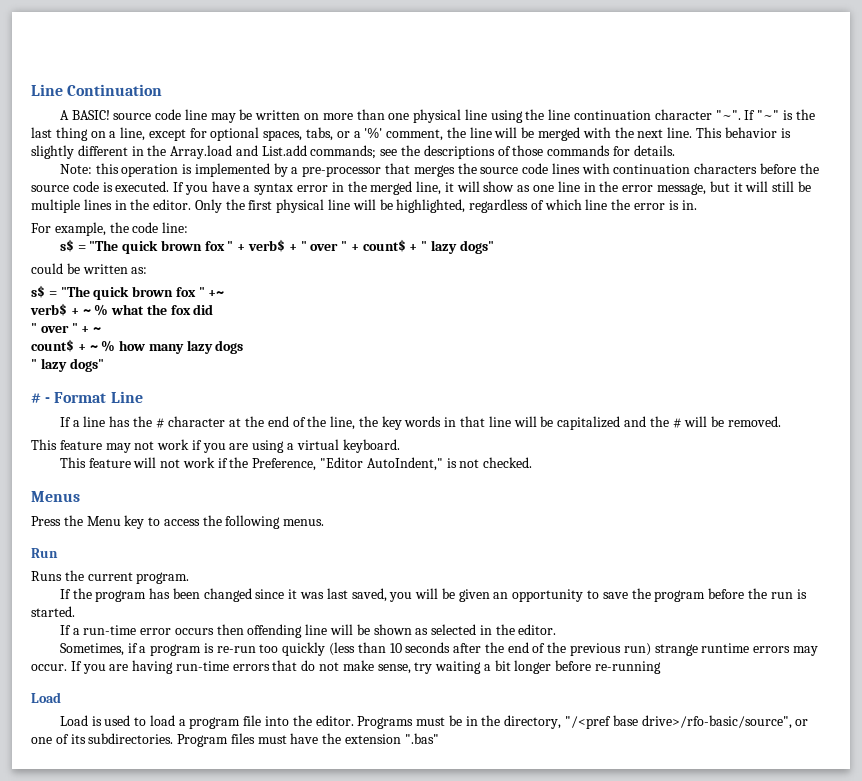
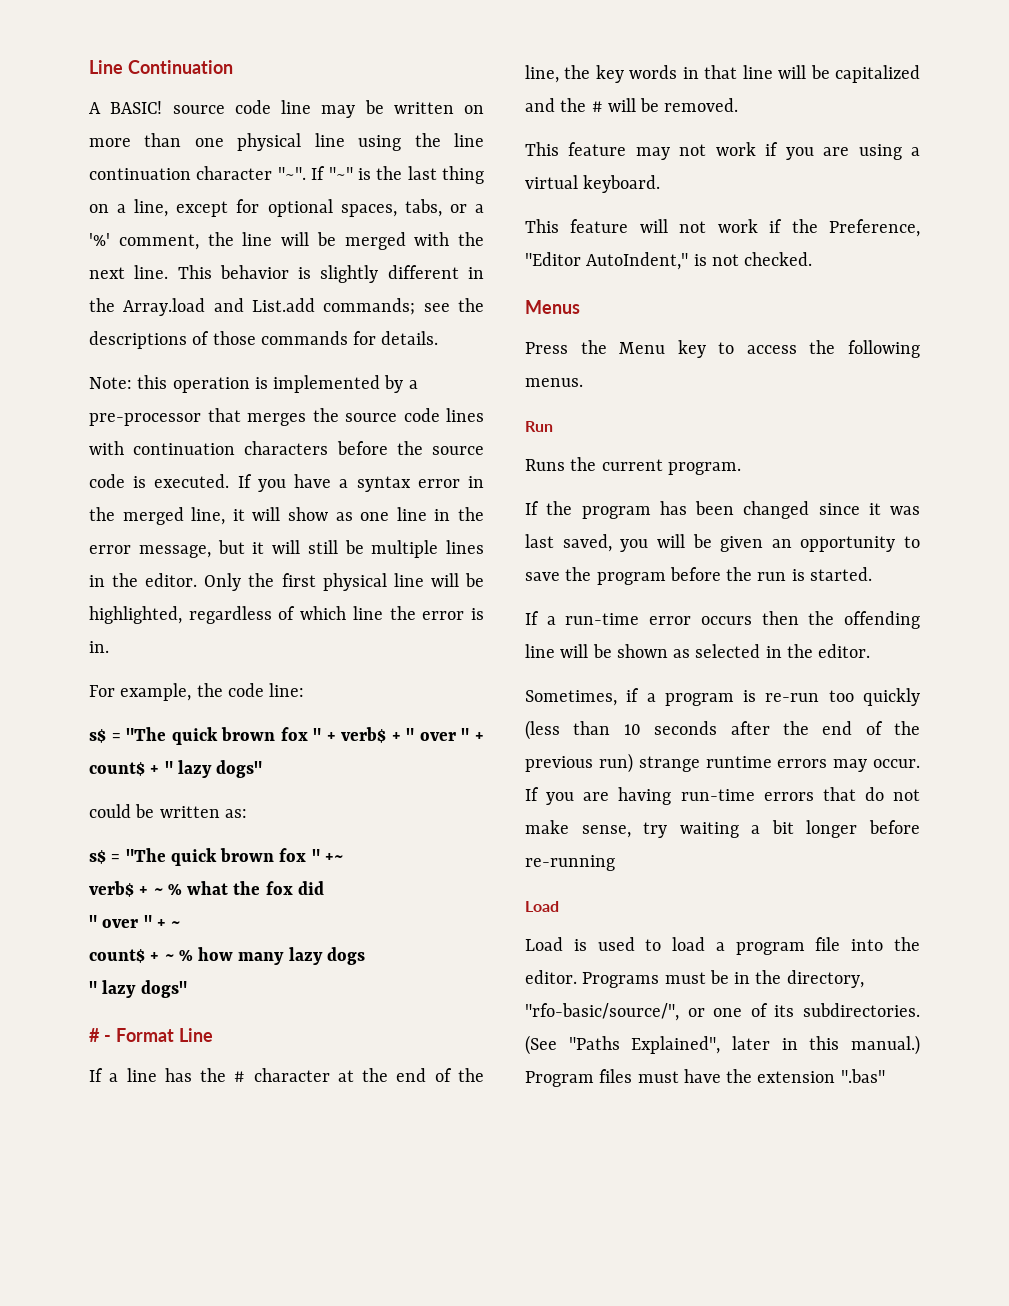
- If a run-time error occurs then offending line will be shown as selected in the editor.
+ If a run-time error occurs then the offending line will be shown as selected in the editor.
- Programs must be in the directory, "/<pref base drive>/rfo-basic/source", or one of its subdirectories.
+ Programs must be in the directory, "rfo-basic/source/", or one of its subdirectories.
+ (See "Paths Explained", later in this manual.)

